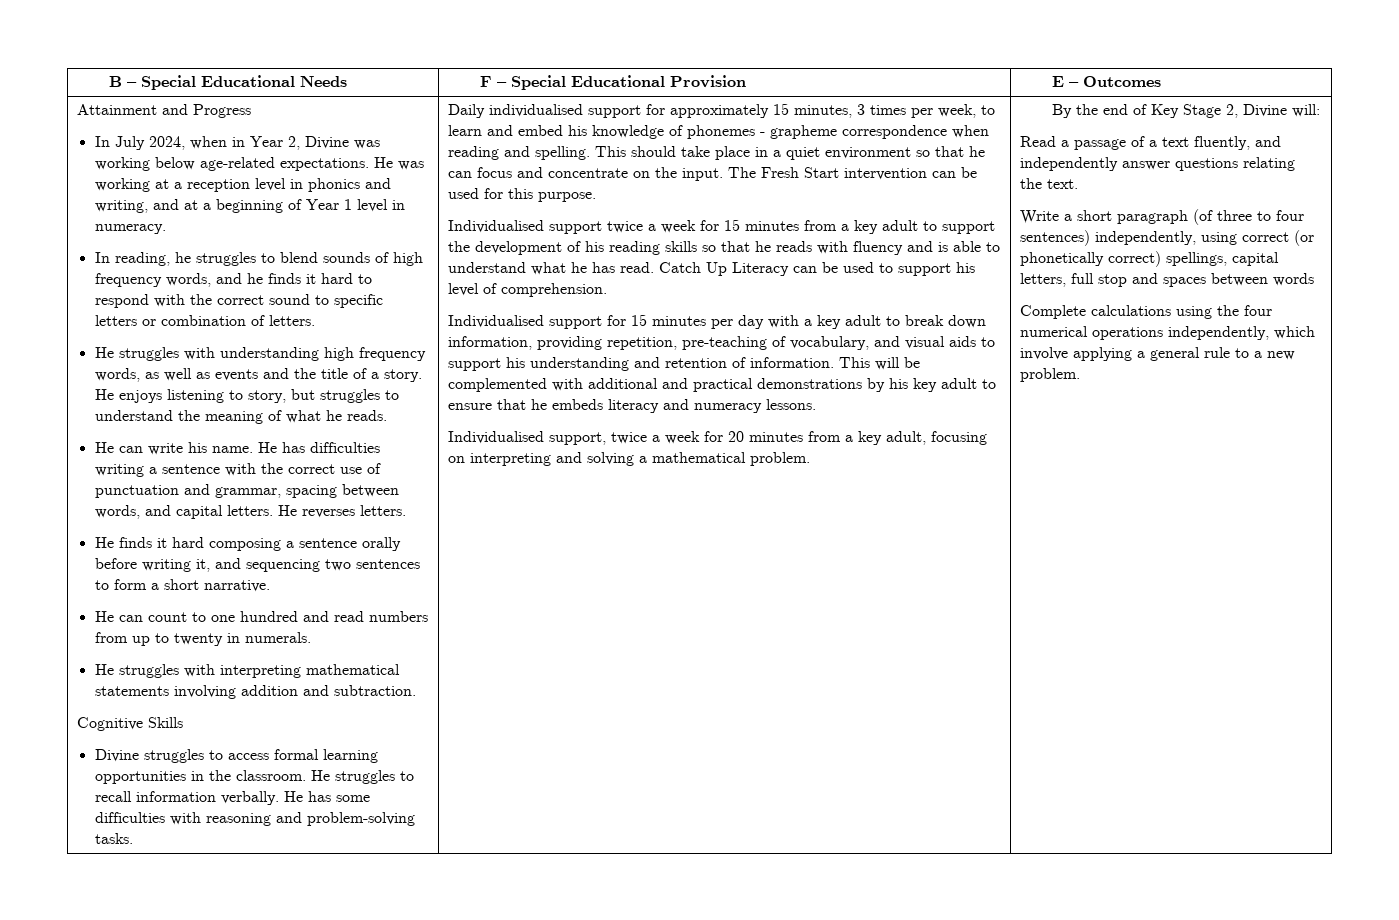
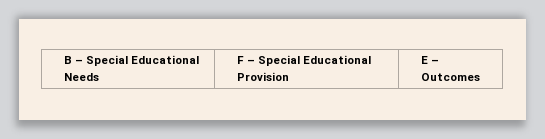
- Attainment and Progress
- In July 2024, when in Year 2, Divine was working below age-related expectations. He was working at a reception level in phonics and writing, and at a beginning of Year 1 level in numeracy.
- In reading, he struggles to blend sounds of high frequency words, and he finds it hard to respond with the correct sound to specific letters or combination of letters.
- He struggles with understanding high frequency words, as well as events and the title of a story. He enjoys listening to story, but struggles to understand the meaning of what he reads.
- He can write his name. He has difficulties writing a sentence with the correct use of punctuation and grammar, spacing between words, and capital letters. He reverses letters.
- He finds it hard composing a sentence orally before writing it, and sequencing two sentences to form a short narrative.
- He can count to one hundred and read numbers from up to twenty in numerals.
- He struggles with interpreting mathematical statements involving addition and subtraction.
- Cognitive Skills
- Divine struggles to access formal learning opportunities in the classroom. He struggles to recall information verbally. He has some difficulties with reasoning and problem-solving tasks. | Daily individualised support for approximately 15 minutes, 3 times per week, to learn and embed his knowledge of phonemes - grapheme correspondence when reading and spelling. This should take place in a quiet environment so that he can focus and concentrate on the input. The Fresh Start intervention can be used for this purpose.
- Individualised support twice a week for 15 minutes from a key adult to support the development of his reading skills so that he reads with fluency and is able to understand what he has read. Catch Up Literacy can be used to support his level of comprehension.
- Individualised support for 15 minutes per day with a key adult to break down information, providing repetition, pre-teaching of vocabulary, and visual aids to support his understanding and retention of information. This will be complemented with additional and practical demonstrations by his key adult to ensure that he embeds literacy and numeracy lessons.
- Individualised support, twice a week for 20 minutes from a key adult, focusing on interpreting and solving a mathematical problem. | By the end of Key Stage 2, Divine will:
- Read a passage of a text fluently, and independently answer questions relating the text.
- Write a short paragraph (of three to four sentences) independently, using correct (or phonetically correct) spellings, capital letters, full stop and spaces between words
- Complete calculations using the four numerical operations independently, which involve applying a general rule to a new problem.

